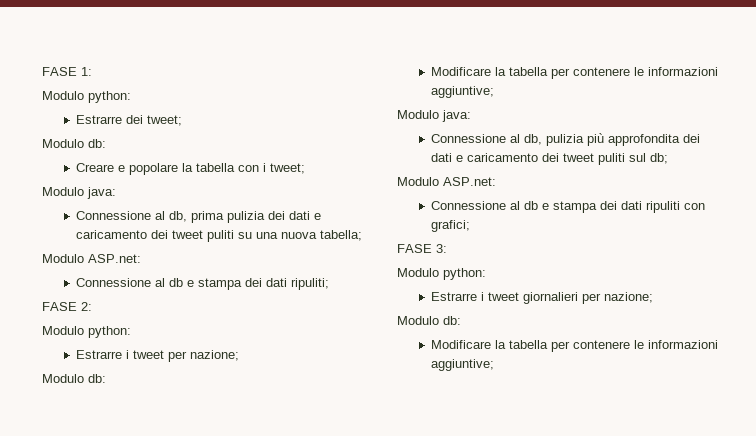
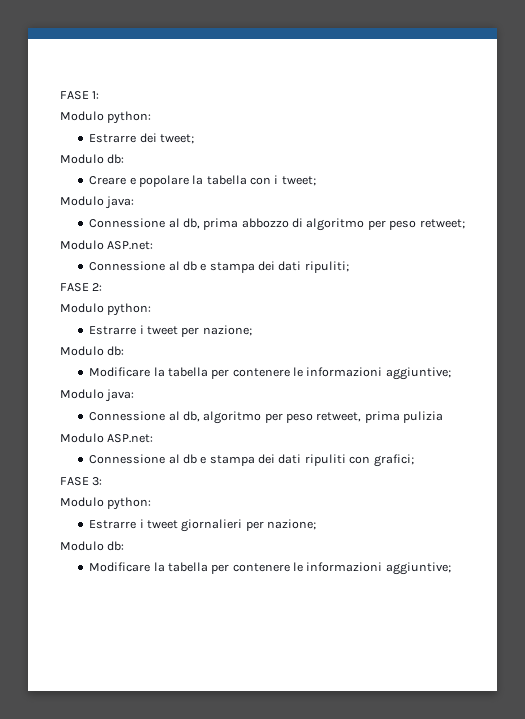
- Connessione al db, prima pulizia dei dati e caricamento dei tweet puliti su una nuova tabella;
+ Connessione al db, prima abbozzo di algoritmo per peso retweet;
- Connessione al db, pulizia più approfondita dei dati e caricamento dei tweet puliti sul db;
+ Connessione al db, algoritmo per peso retweet, prima pulizia

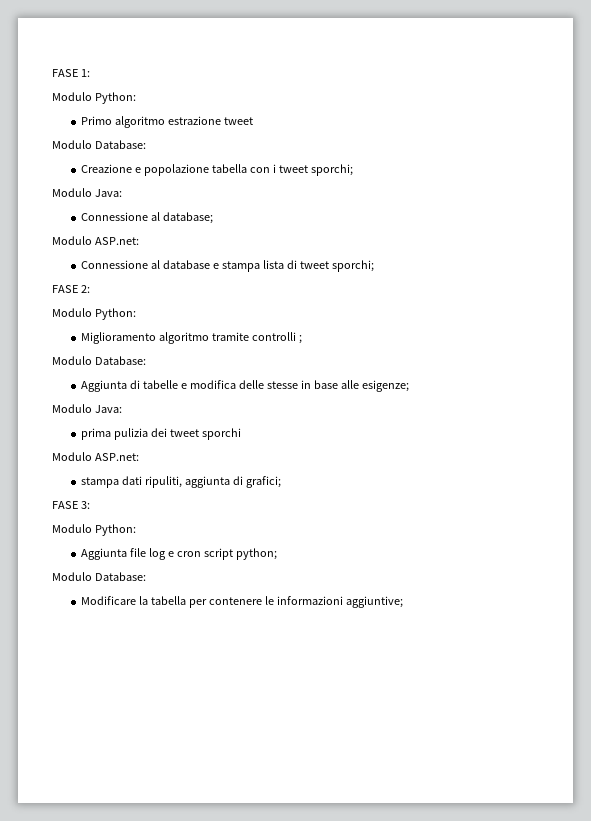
  FASE 1:
- Modulo python:
- Estrarre dei tweet;
- Modulo db:
- Creare e popolare la tabella con i tweet;
- Modulo java:
- Connessione al db, prima abbozzo di algoritmo per peso retweet;
+ Modulo Python:
+ Primo algoritmo estrazione tweet
+ Modulo Database:
+ Creazione e popolazione tabella con i tweet sporchi;
+ Modulo Java:
+ Connessione al database;
  Modulo ASP.net:
- Connessione al db e stampa dei dati ripuliti;
+ Connessione al database e stampa lista di tweet sporchi;
  FASE 2:
- Modulo python:
- Estrarre i tweet per nazione;
- Modulo db:
- Modificare la tabella per contenere le informazioni aggiuntive;
- Modulo java:
- Connessione al db, algoritmo per peso retweet, prima pulizia
+ Modulo Python:
+ Miglioramento algoritmo tramite controlli ;
+ Modulo Database:
+ Aggiunta di tabelle e modifica delle stesse in base alle esigenze;
+ Modulo Java:
+ prima pulizia dei tweet sporchi
  Modulo ASP.net:
- Connessione al db e stampa dei dati ripuliti con grafici;
+ stampa dati ripuliti, aggiunta di grafici;
  FASE 3:
- Modulo python:
- Estrarre i tweet giornalieri per nazione;
- Modulo db:
+ Modulo Python:
+ Aggiunta file log e cron script python;
+ Modulo Database:

